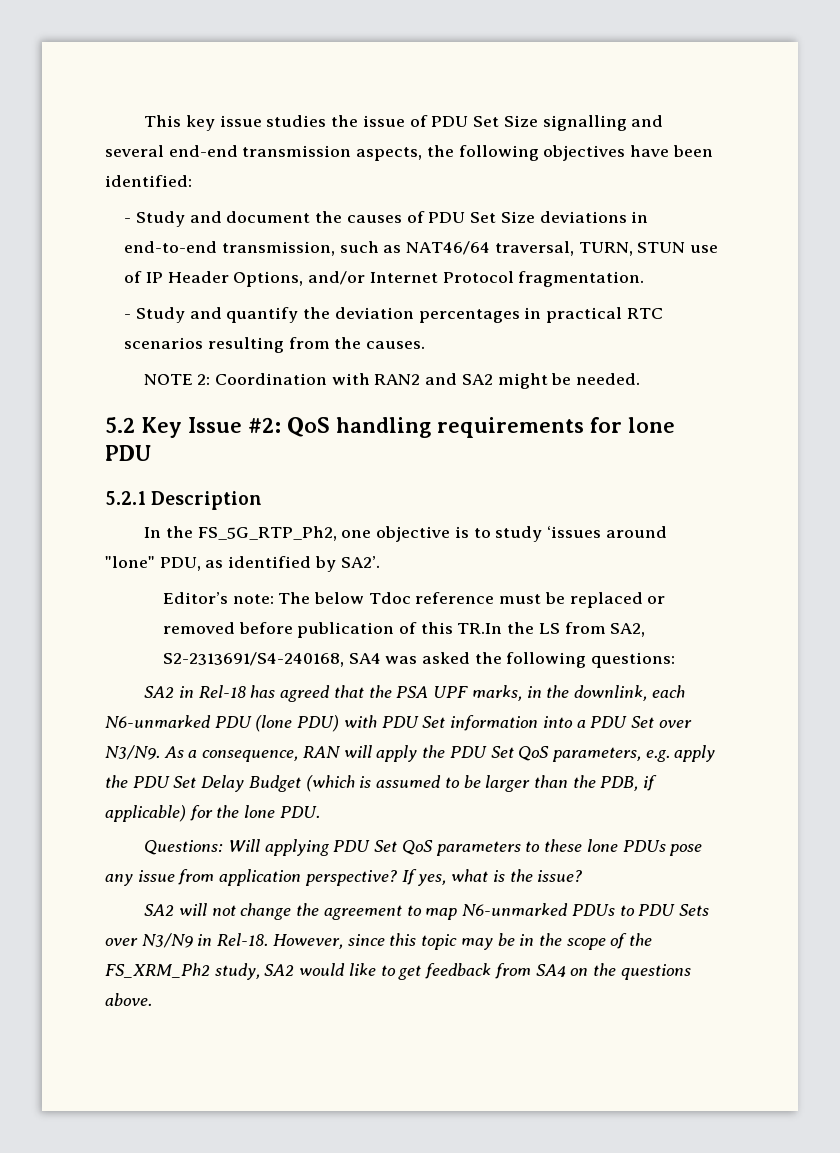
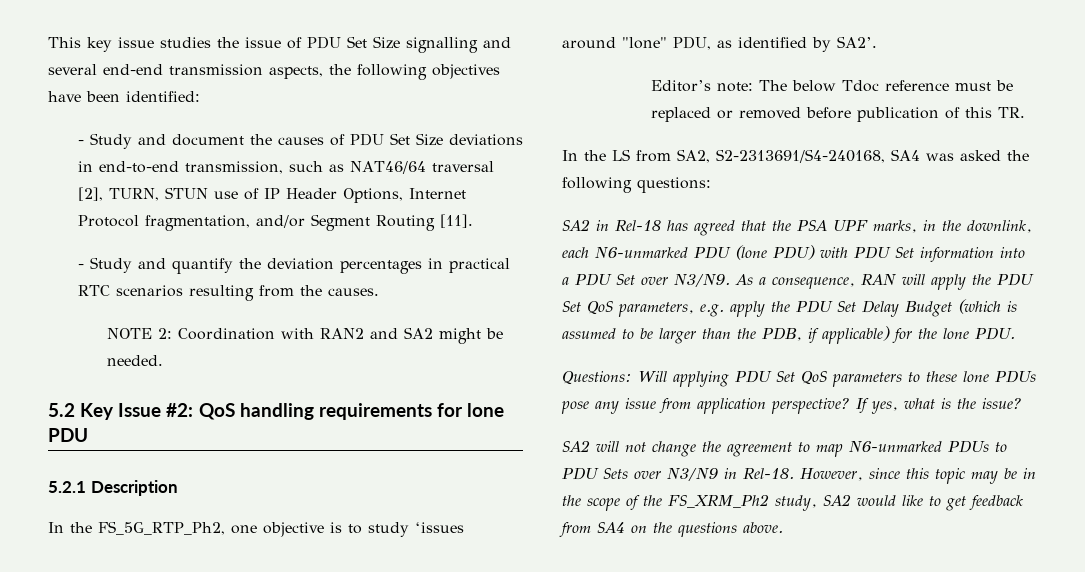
- - Study and document the causes of PDU Set Size deviations in end-to-end transmission, such as NAT46/64 traversal, TURN, STUN use of IP Header Options, and/or Internet Protocol fragmentation.
+ - Study and document the causes of PDU Set Size deviations in end-to-end transmission, such as NAT46/64 traversal [2], TURN, STUN use of IP Header Options, Internet Protocol fragmentation, and/or Segment Routing [11].
- Editor’s note: The below Tdoc reference must be replaced or removed before publication of this TR.In the LS from SA2, S2-2313691/S4-240168, SA4 was asked the following questions:
+ Editor’s note: The below Tdoc reference must be replaced or removed before publication of this TR.
+ In the LS from SA2, S2-2313691/S4-240168, SA4 was asked the following questions:

